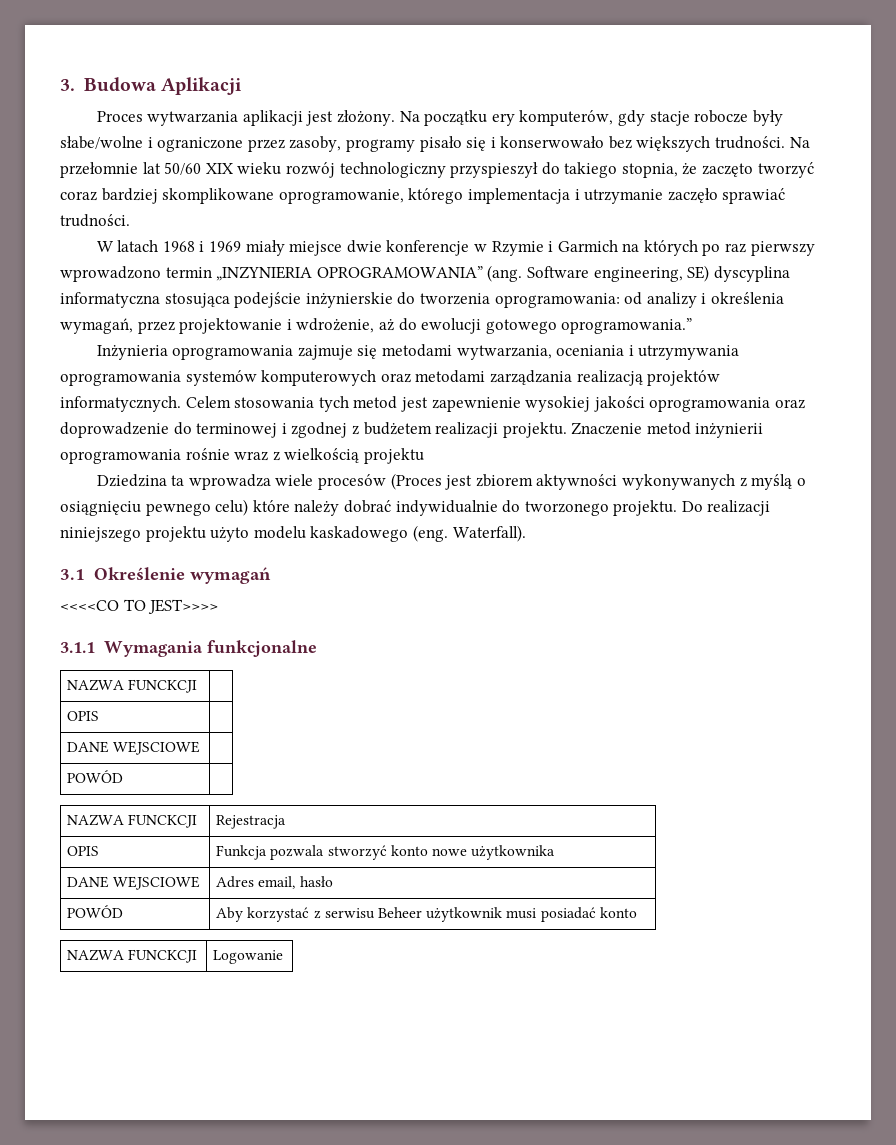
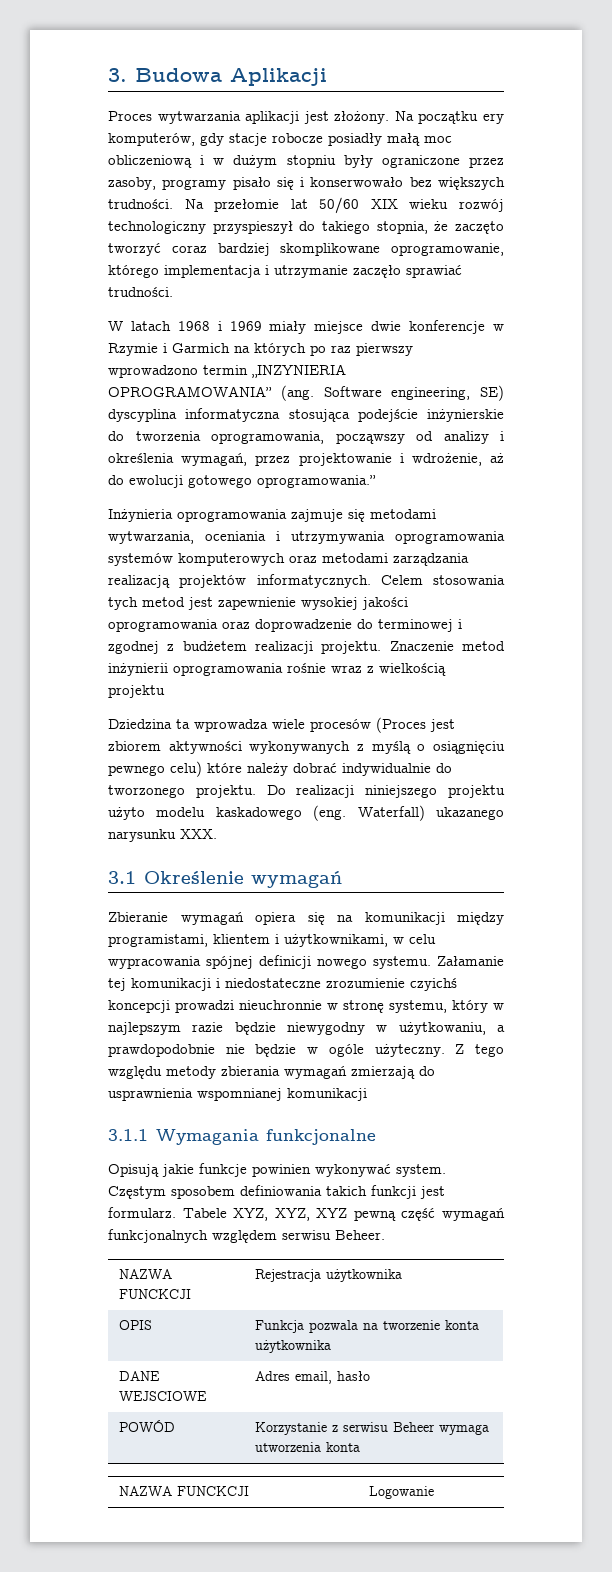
- Na początku ery komputerów, gdy stacje robocze były słabe/wolne i ograniczone przez zasoby, programy pisało się i konserwowało bez większych trudności.
+ Na początku ery komputerów, gdy stacje robocze posiadły małą moc obliczeniową i w dużym stopniu były ograniczone przez zasoby, programy pisało się i konserwowało bez większych trudności.
- Na przełomnie lat 50/60 XIX wieku rozwój technologiczny przyspieszył do takiego stopnia, że zaczęto tworzyć coraz bardziej skomplikowane oprogramowanie, którego implementacja i utrzymanie zaczęło sprawiać trudności.
+ Na przełomie lat 50/60 XIX wieku rozwój technologiczny przyspieszył do takiego stopnia, że zaczęto tworzyć coraz bardziej skomplikowane oprogramowanie, którego implementacja i utrzymanie zaczęło sprawiać trudności.
- Software engineering, SE) dyscyplina informatyczna stosująca podejście inżynierskie do tworzenia oprogramowania: od analizy i określenia wymagań, przez projektowanie i wdrożenie, aż do ewolucji gotowego oprogramowania.”
+ Software engineering, SE) dyscyplina informatyczna stosująca podejście inżynierskie do tworzenia oprogramowania, począwszy od analizy i określenia wymagań, przez projektowanie i wdrożenie, aż do ewolucji gotowego oprogramowania.”
- Waterfall).
+ Waterfall) ukazanego narysunku XXX.
- <<<<CO TO JEST>>>>
+ Zbieranie wymagań opiera się na komunikacji między programistami, klientem i użytkownikami, w celu wypracowania spójnej definicji nowego systemu. Załamanie tej komunikacji i niedostateczne zrozumienie czyichś koncepcji prowadzi nieuchronnie w stronę systemu, który w najlepszym razie będzie niewygodny w użytkowaniu, a prawdopodobnie nie będzie w ogóle użyteczny. Z tego względu metody zbierania wymagań zmierzają do usprawnienia wspomnianej komunikacji
  3.1.1 Wymagania funkcjonalne
- NAZWA FUNCKCJI |
- OPIS |
- DANE WEJSCIOWE |
- POWÓD |
+ Opisują jakie funkcje powinien wykonywać system. Częstym sposobem definiowania takich funkcji jest formularz. Tabele XYZ, XYZ, XYZ pewną część wymagań funkcjonalnych względem serwisu Beheer.
- NAZWA FUNCKCJI | Rejestracja
+ NAZWA FUNCKCJI | Rejestracja użytkownika
- OPIS | Funkcja pozwala stworzyć konto nowe użytkownika
+ OPIS | Funkcja pozwala na tworzenie konta użytkownika
- POWÓD | Aby korzystać z serwisu Beheer użytkownik musi posiadać konto
+ POWÓD | Korzystanie z serwisu Beheer wymaga utworzenia konta

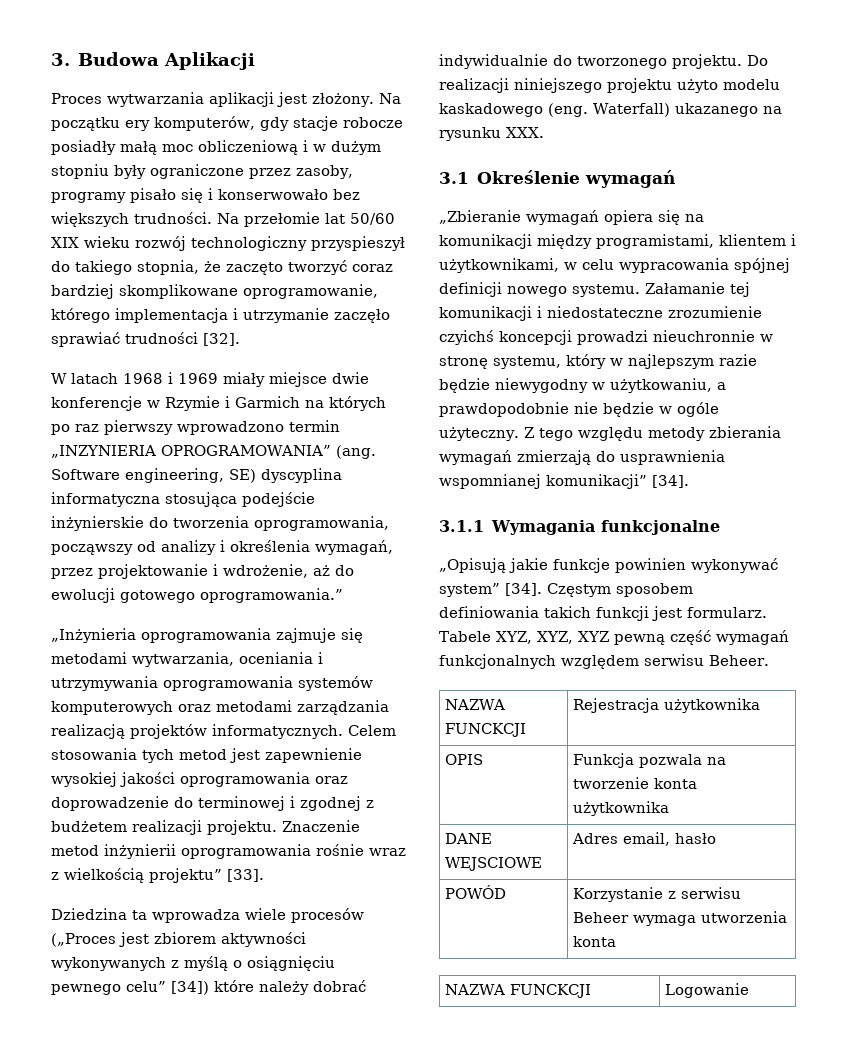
- Na przełomie lat 50/60 XIX wieku rozwój technologiczny przyspieszył do takiego stopnia, że zaczęto tworzyć coraz bardziej skomplikowane oprogramowanie, którego implementacja i utrzymanie zaczęło sprawiać trudności.
+ Na przełomie lat 50/60 XIX wieku rozwój technologiczny przyspieszył do takiego stopnia, że zaczęto tworzyć coraz bardziej skomplikowane oprogramowanie, którego implementacja i utrzymanie zaczęło sprawiać trudności [32].
- Inżynieria oprogramowania zajmuje się metodami wytwarzania, oceniania i utrzymywania oprogramowania systemów komputerowych oraz metodami zarządzania realizacją projektów informatycznych.
+ „Inżynieria oprogramowania zajmuje się metodami wytwarzania, oceniania i utrzymywania oprogramowania systemów komputerowych oraz metodami zarządzania realizacją projektów informatycznych.
- Znaczenie metod inżynierii oprogramowania rośnie wraz z wielkością projektu
+ Znaczenie metod inżynierii oprogramowania rośnie wraz z wielkością projektu” [33].
- Dziedzina ta wprowadza wiele procesów (Proces jest zbiorem aktywności wykonywanych z myślą o osiągnięciu pewnego celu) które należy dobrać indywidualnie do tworzonego projektu.
+ Dziedzina ta wprowadza wiele procesów („Proces jest zbiorem aktywności wykonywanych z myślą o osiągnięciu pewnego celu” [34]) które należy dobrać indywidualnie do tworzonego projektu.
- Waterfall) ukazanego narysunku XXX.
+ Waterfall) ukazanego na rysunku XXX.
- Zbieranie wymagań opiera się na komunikacji między programistami, klientem i użytkownikami, w celu wypracowania spójnej definicji nowego systemu.
+ „Zbieranie wymagań opiera się na komunikacji między programistami, klientem i użytkownikami, w celu wypracowania spójnej definicji nowego systemu.
- Z tego względu metody zbierania wymagań zmierzają do usprawnienia wspomnianej komunikacji
+ Z tego względu metody zbierania wymagań zmierzają do usprawnienia wspomnianej komunikacji” [34].
- Opisują jakie funkcje powinien wykonywać system.
+ „Opisują jakie funkcje powinien wykonywać system” [34].

